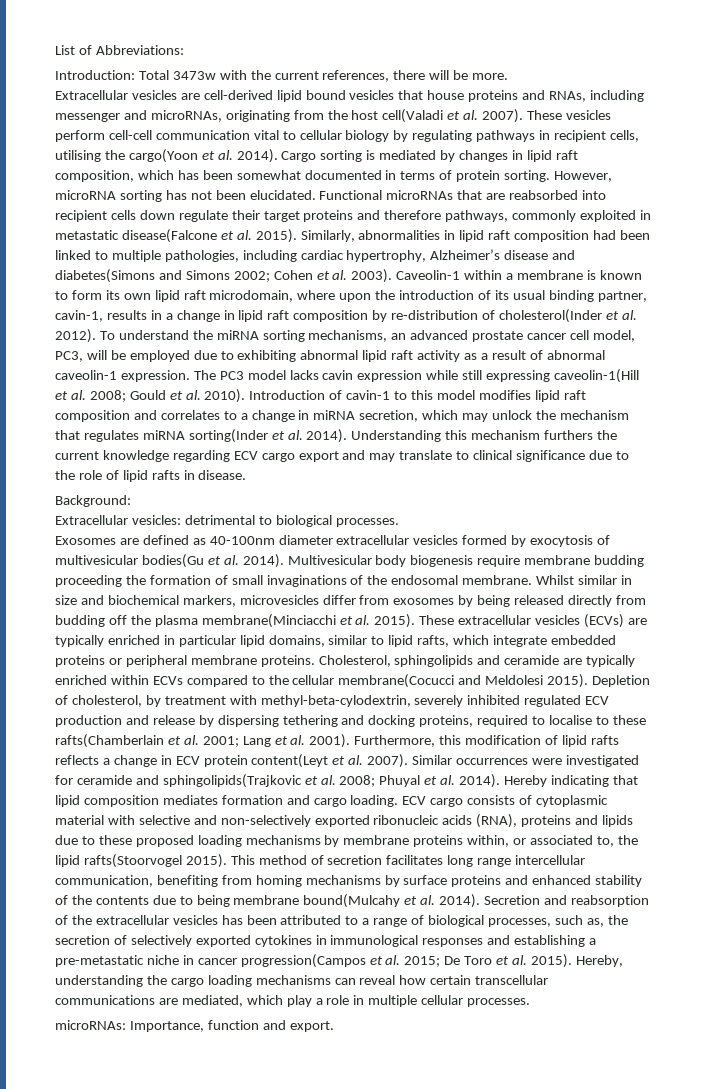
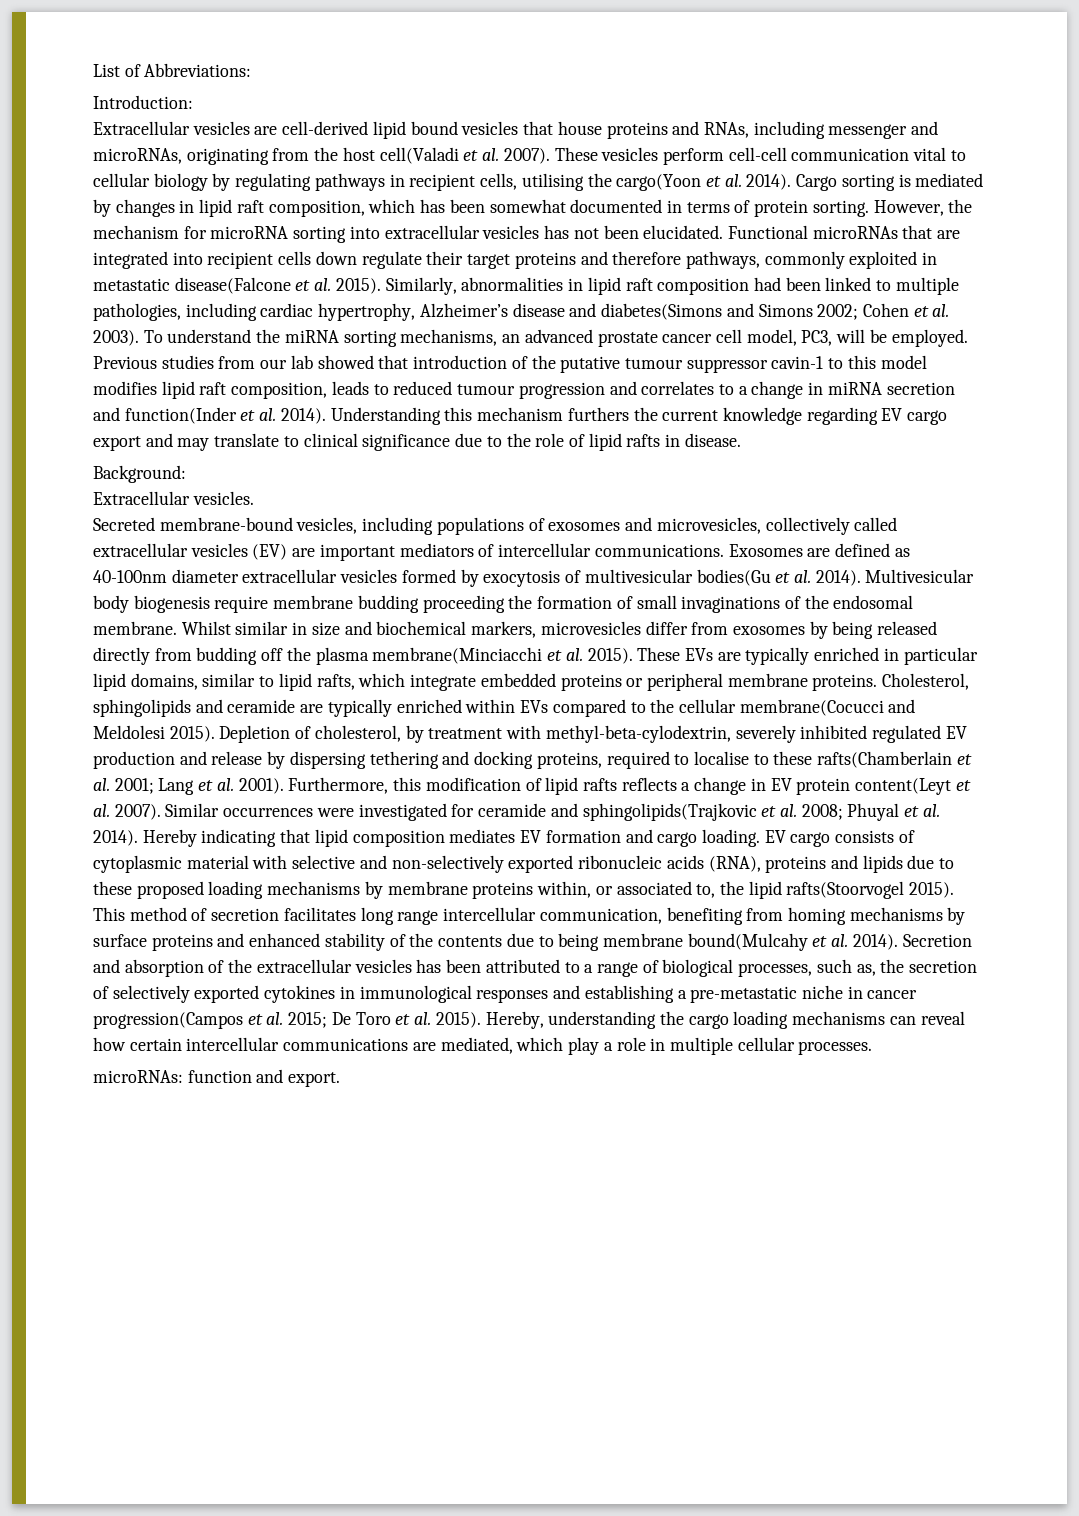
- Introduction: Total 3473w with the current references, there will be more.
+ Introduction:
- However, microRNA sorting has not been elucidated.
+ However, the mechanism for microRNA sorting into extracellular vesicles has not been elucidated.
- Functional microRNAs that are reabsorbed into recipient cells down regulate their target proteins and therefore pathways, commonly exploited in metastatic disease(Falcone et al. 2015).
+ Functional microRNAs that are integrated into recipient cells down regulate their target proteins and therefore pathways, commonly exploited in metastatic disease(Falcone et al. 2015).
- Caveolin-1 within a membrane is known to form its own lipid raft microdomain, where upon the introduction of its usual binding partner, cavin-1, results in a change in lipid raft composition by re-distribution of cholesterol(Inder et al. 2012).
- To understand the miRNA sorting mechanisms, an advanced prostate cancer cell model, PC3, will be employed due to exhibiting abnormal lipid raft activity as a result of abnormal caveolin-1 expression. The PC3 model lacks cavin expression while still expressing caveolin-1(Hill et al. 2008; Gould et al. 2010). Introduction of cavin-1 to this model modifies lipid raft composition and correlates to a change in miRNA secretion, which may unlock the mechanism that regulates miRNA sorting(Inder et al. 2014).
+ To understand the miRNA sorting mechanisms, an advanced prostate cancer cell model, PC3, will be employed. Previous studies from our lab showed that introduction of the putative tumour suppressor cavin-1 to this model modifies lipid raft composition, leads to reduced tumour progression and correlates to a change in miRNA secretion and function(Inder et al. 2014).
- Understanding this mechanism furthers the current knowledge regarding ECV cargo export and may translate to clinical significance due to the role of lipid rafts in disease.
+ Understanding this mechanism furthers the current knowledge regarding EV cargo export and may translate to clinical significance due to the role of lipid rafts in disease.
- Extracellular vesicles: detrimental to biological processes.
- Exosomes are defined as 40-100nm diameter extracellular vesicles formed by exocytosis of multivesicular bodies(Gu et al. 2014).
+ Extracellular vesicles.
+ Secreted membrane-bound vesicles, including populations of exosomes and microvesicles, collectively called extracellular vesicles (EV) are important mediators of intercellular communications. Exosomes are defined as 40-100nm diameter extracellular vesicles formed by exocytosis of multivesicular bodies(Gu et al. 2014).
- These extracellular vesicles (ECVs) are typically enriched in particular lipid domains, similar to lipid rafts, which integrate embedded proteins or peripheral membrane proteins.
+ These EVs are typically enriched in particular lipid domains, similar to lipid rafts, which integrate embedded proteins or peripheral membrane proteins.
- Cholesterol, sphingolipids and ceramide are typically enriched within ECVs compared to the cellular membrane(Cocucci and Meldolesi 2015).
+ Cholesterol, sphingolipids and ceramide are typically enriched within EVs compared to the cellular membrane(Cocucci and Meldolesi 2015).
- Depletion of cholesterol, by treatment with methyl-beta-cylodextrin, severely inhibited regulated ECV production and release by dispersing tethering and docking proteins, required to localise to these rafts(Chamberlain et al. 2001; Lang et al. 2001).
+ Depletion of cholesterol, by treatment with methyl-beta-cylodextrin, severely inhibited regulated EV production and release by dispersing tethering and docking proteins, required to localise to these rafts(Chamberlain et al. 2001; Lang et al. 2001).
- Furthermore, this modification of lipid rafts reflects a change in ECV protein content(Leyt et al. 2007).
+ Furthermore, this modification of lipid rafts reflects a change in EV protein content(Leyt et al. 2007).
- Hereby indicating that lipid composition mediates formation and cargo loading.
+ Hereby indicating that lipid composition mediates EV formation and cargo loading.
- ECV cargo consists of cytoplasmic material with selective and non-selectively exported ribonucleic acids (RNA), proteins and lipids due to these proposed loading mechanisms by membrane proteins within, or associated to, the lipid rafts(Stoorvogel 2015).
+ EV cargo consists of cytoplasmic material with selective and non-selectively exported ribonucleic acids (RNA), proteins and lipids due to these proposed loading mechanisms by membrane proteins within, or associated to, the lipid rafts(Stoorvogel 2015).
- Secretion and reabsorption of the extracellular vesicles has been attributed to a range of biological processes, such as, the secretion of selectively exported cytokines in immunological responses and establishing a pre-metastatic niche in cancer progression(Campos et al. 2015; De Toro et al. 2015).
+ Secretion and absorption of the extracellular vesicles has been attributed to a range of biological processes, such as, the secretion of selectively exported cytokines in immunological responses and establishing a pre-metastatic niche in cancer progression(Campos et al. 2015; De Toro et al. 2015).
- Hereby, understanding the cargo loading mechanisms can reveal how certain transcellular communications are mediated, which play a role in multiple cellular processes.
+ Hereby, understanding the cargo loading mechanisms can reveal how certain intercellular communications are mediated, which play a role in multiple cellular processes.
- microRNAs: Importance, function and export.
+ microRNAs: function and export.

